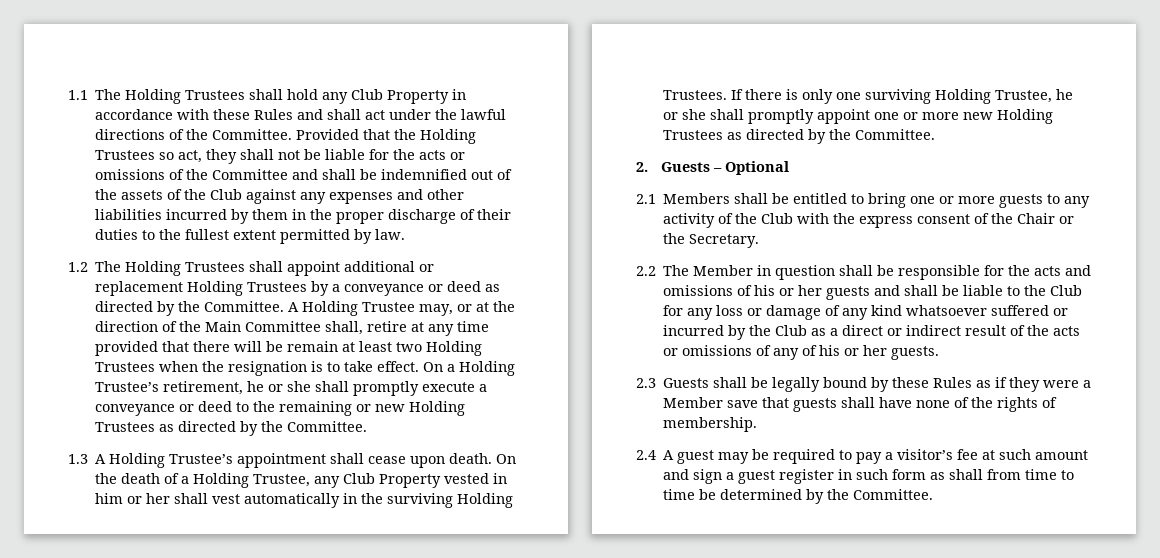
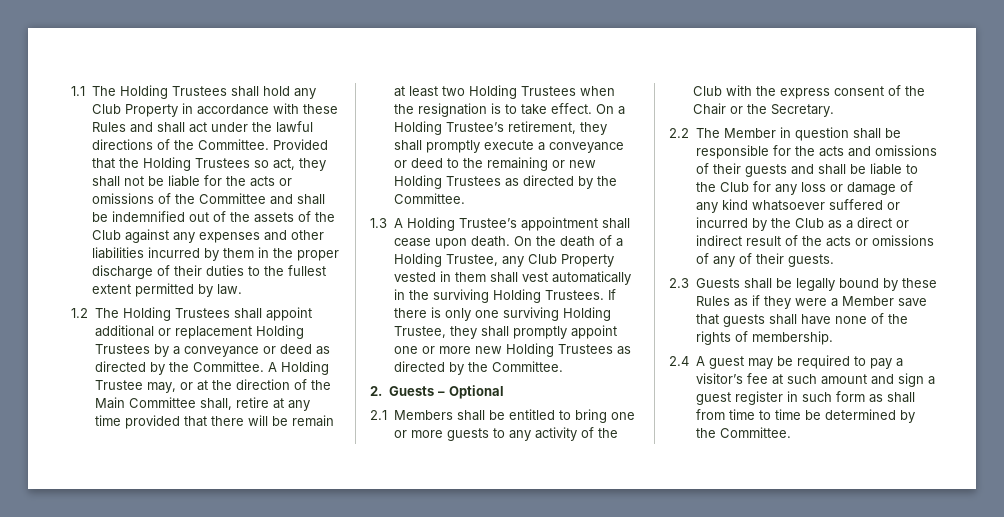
- On a Holding Trustee’s retirement, he or she shall promptly execute a conveyance or deed to the remaining or new Holding Trustees as directed by the Committee.
+ On a Holding Trustee’s retirement, they shall promptly execute a conveyance or deed to the remaining or new Holding Trustees as directed by the Committee.
- On the death of a Holding Trustee, any Club Property vested in him or her shall vest automatically in the surviving Holding Trustees.
+ On the death of a Holding Trustee, any Club Property vested in them shall vest automatically in the surviving Holding Trustees.
- If there is only one surviving Holding Trustee, he or she shall promptly appoint one or more new Holding Trustees as directed by the Committee.
+ If there is only one surviving Holding Trustee, they shall promptly appoint one or more new Holding Trustees as directed by the Committee.
- 2.2 The Member in question shall be responsible for the acts and omissions of his or her guests and shall be liable to the Club for any loss or damage of any kind whatsoever suffered or incurred by the Club as a direct or indirect result of the acts or omissions of any of his or her guests.
+ 2.2 The Member in question shall be responsible for the acts and omissions of their guests and shall be liable to the Club for any loss or damage of any kind whatsoever suffered or incurred by the Club as a direct or indirect result of the acts or omissions of any of their guests.

